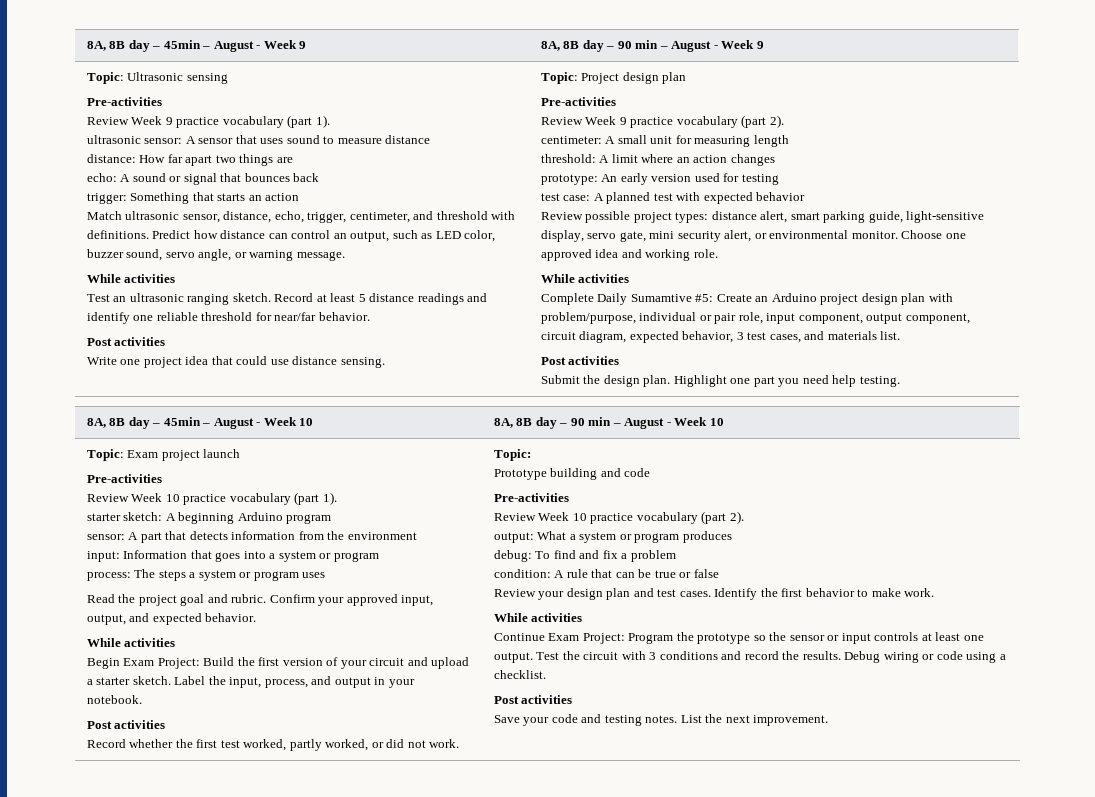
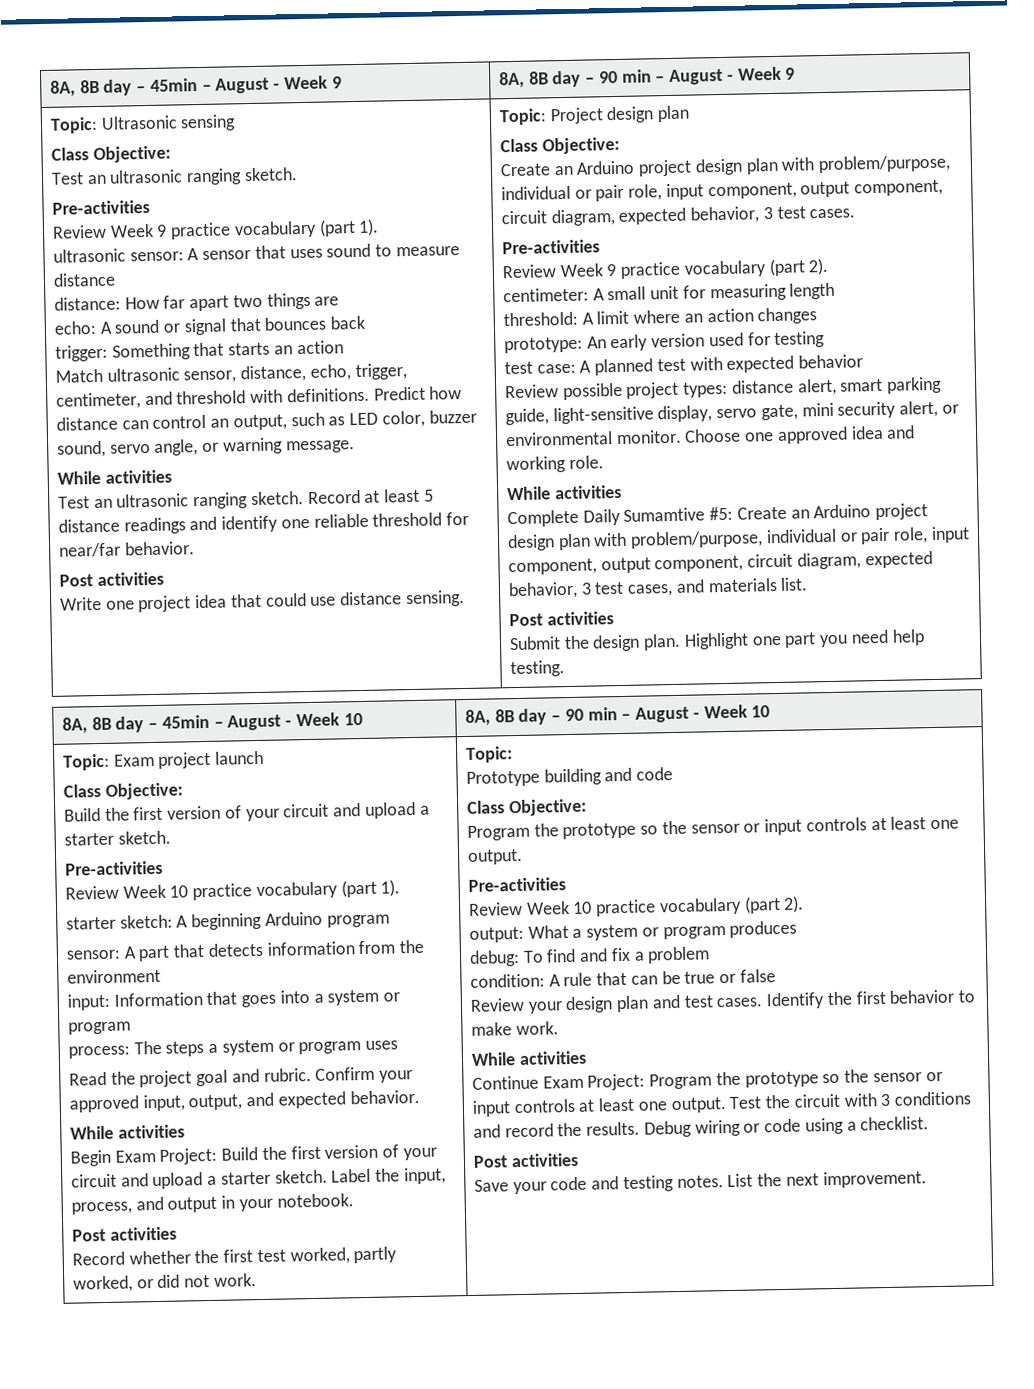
  Topic: Ultrasonic sensing
+ Class Objective:
+ Test an ultrasonic ranging sketch.
  Topic: Project design plan
+ Class Objective:
+ Create an Arduino project design plan with problem/purpose, individual or pair role, input component, output component, circuit diagram, expected behavior, 3 test cases.
  Topic: Exam project launch
+ Class Objective:
+ Build the first version of your circuit and upload a starter sketch.
  Prototype building and code
+ Class Objective:
+ Program the prototype so the sensor or input controls at least one output.

